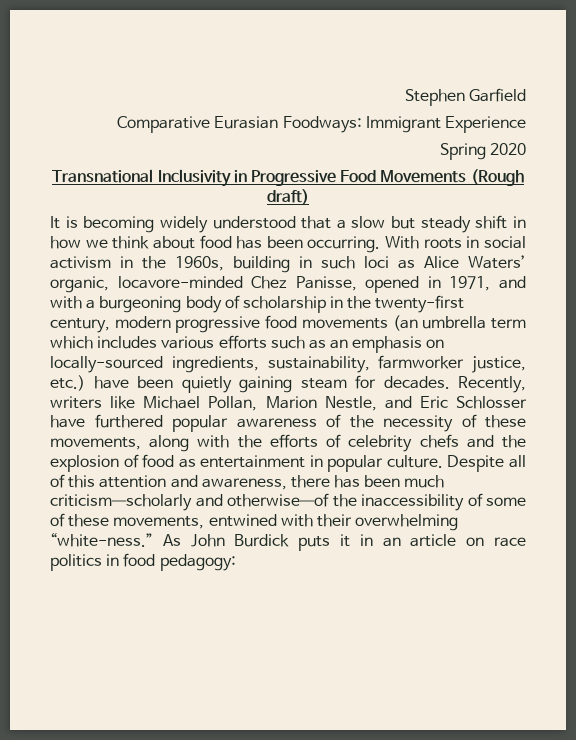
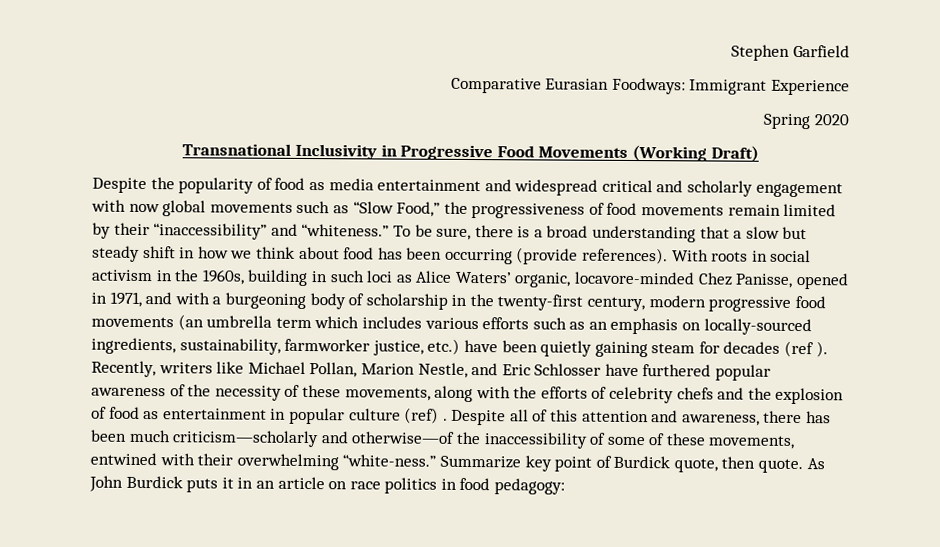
- Transnational Inclusivity in Progressive Food Movements (Rough draft)
- It is becoming widely understood that a slow but steady shift in how we think about food has been occurring.
+ Transnational Inclusivity in Progressive Food Movements (Working Draft)
+ Despite the popularity of food as media entertainment and widespread critical and scholarly engagement with now global movements such as “Slow Food,” the progressiveness of food movements remain limited by their “inaccessibility” and “whiteness.” To be sure, there is a broad understanding that a slow but steady shift in how we think about food has been occurring (provide references).
- With roots in social activism in the 1960s, building in such loci as Alice Waters’ organic, locavore-minded Chez Panisse, opened in 1971, and with a burgeoning body of scholarship in the twenty-first century, modern progressive food movements (an umbrella term which includes various efforts such as an emphasis on locally-sourced ingredients, sustainability, farmworker justice, etc.) have been quietly gaining steam for decades.
+ With roots in social activism in the 1960s, building in such loci as Alice Waters’ organic, locavore-minded Chez Panisse, opened in 1971, and with a burgeoning body of scholarship in the twenty-first century, modern progressive food movements (an umbrella term which includes various efforts such as an emphasis on locally-sourced ingredients, sustainability, farmworker justice, etc.) have been quietly gaining steam for decades (ref ).
- Recently, writers like Michael Pollan, Marion Nestle, and Eric Schlosser have furthered popular awareness of the necessity of these movements, along with the efforts of celebrity chefs and the explosion of food as entertainment in popular culture.
+ Recently, writers like Michael Pollan, Marion Nestle, and Eric Schlosser have furthered popular awareness of the necessity of these movements, along with the efforts of celebrity chefs and the explosion of food as entertainment in popular culture (ref) .
+ Summarize key point of Burdick quote, then quote.

